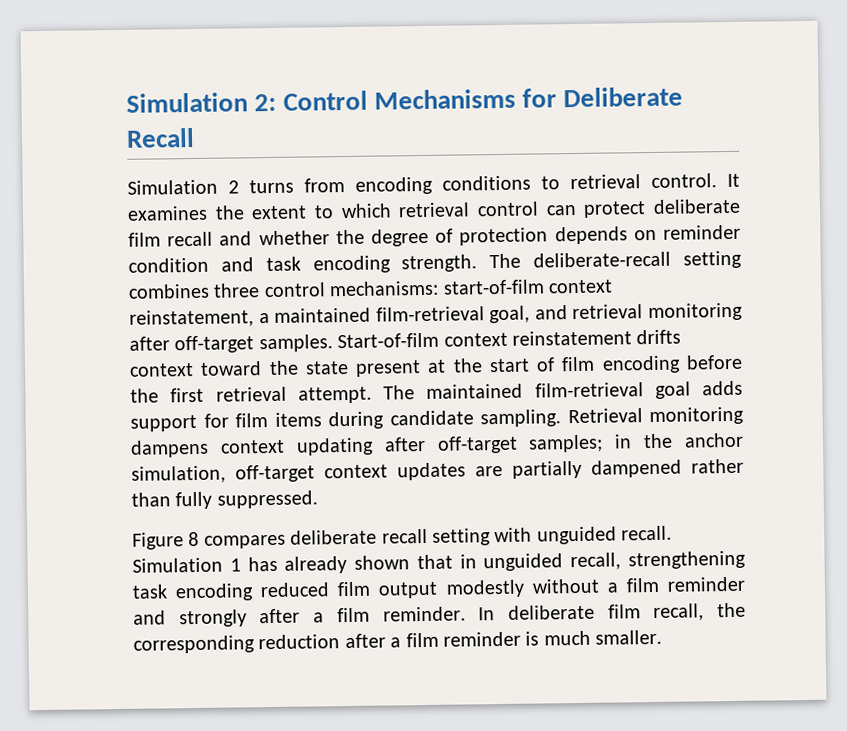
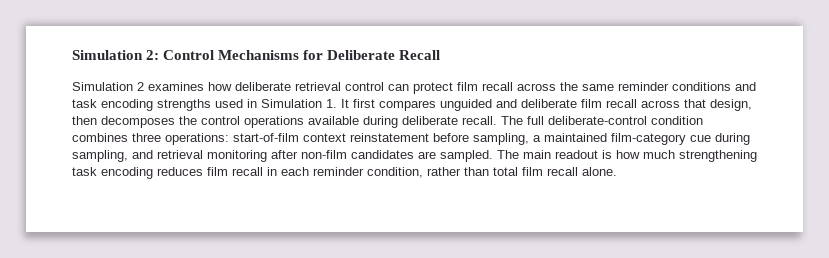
- Simulation 2 turns from encoding conditions to retrieval control. It examines the extent to which retrieval control can protect deliberate film recall and whether the degree of protection depends on reminder condition and task encoding strength. The deliberate-recall setting combines three control mechanisms: start-of-film context reinstatement, a maintained film-retrieval goal, and retrieval monitoring after off-target samples. Start-of-film context reinstatement drifts context toward the state present at the start of film encoding before the first retrieval attempt. The maintained film-retrieval goal adds support for film items during candidate sampling. Retrieval monitoring dampens context updating after off-target samples; in the anchor simulation, off-target context updates are partially dampened rather than fully suppressed.
- Figure 8 compares deliberate recall setting with unguided recall. Simulation 1 has already shown that in unguided recall, strengthening task encoding reduced film output modestly without a film reminder and strongly after a film reminder. In deliberate film recall, the corresponding reduction after a film reminder is much smaller.
+ Simulation 2 examines how deliberate retrieval control can protect film recall across the same reminder conditions and task encoding strengths used in Simulation 1. It first compares unguided and deliberate film recall across that design, then decomposes the control operations available during deliberate recall. The full deliberate-control condition combines three operations: start-of-film context reinstatement before sampling, a maintained film-category cue during sampling, and retrieval monitoring after non-film candidates are sampled. The main readout is how much strengthening task encoding reduces film recall in each reminder condition, rather than total film recall alone.

